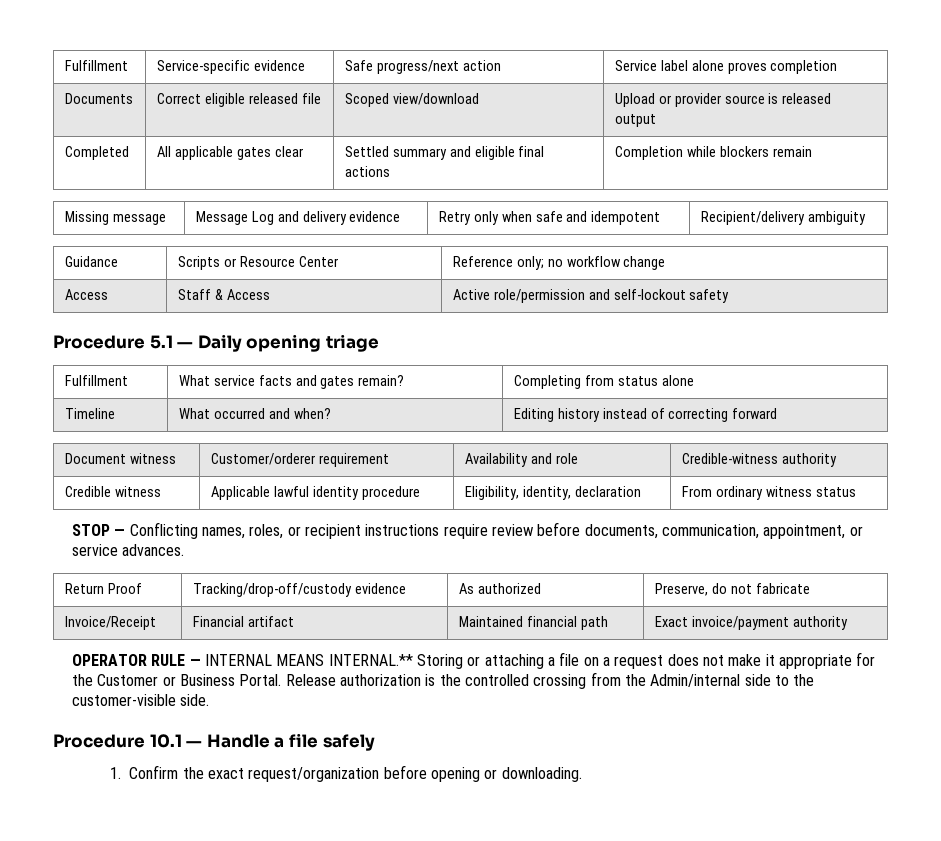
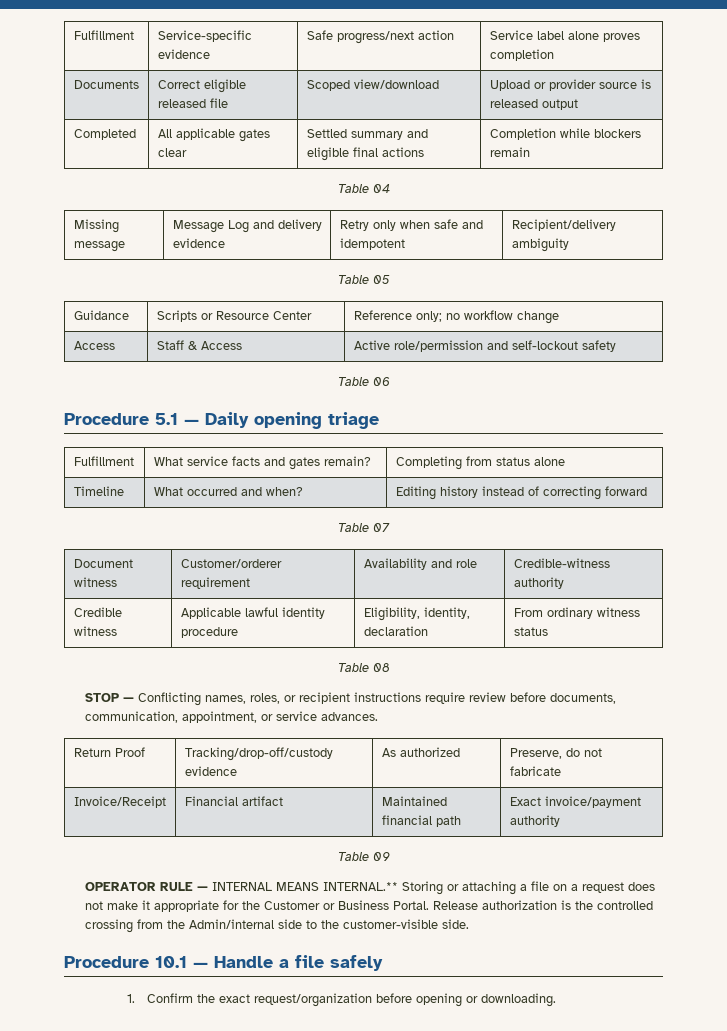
+ Table 04
+ Table 05
+ Table 06
+ Table 07
+ Table 08
+ Table 09

